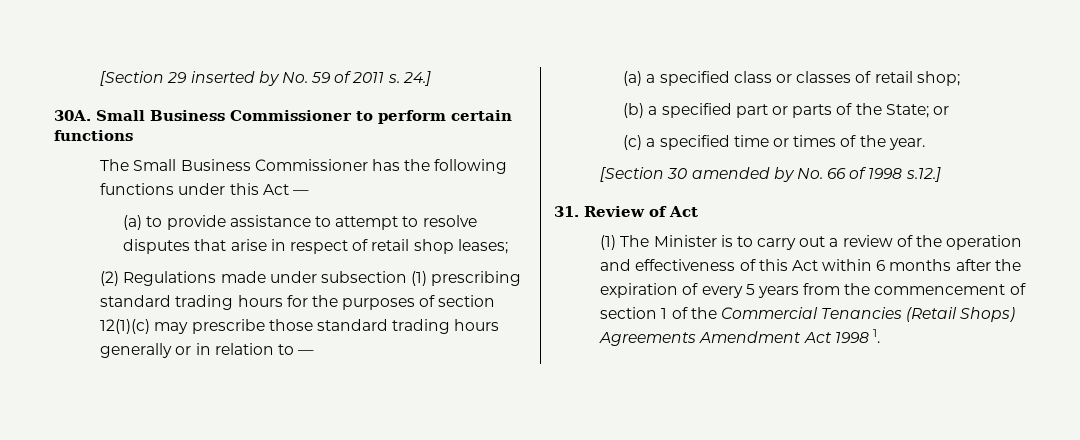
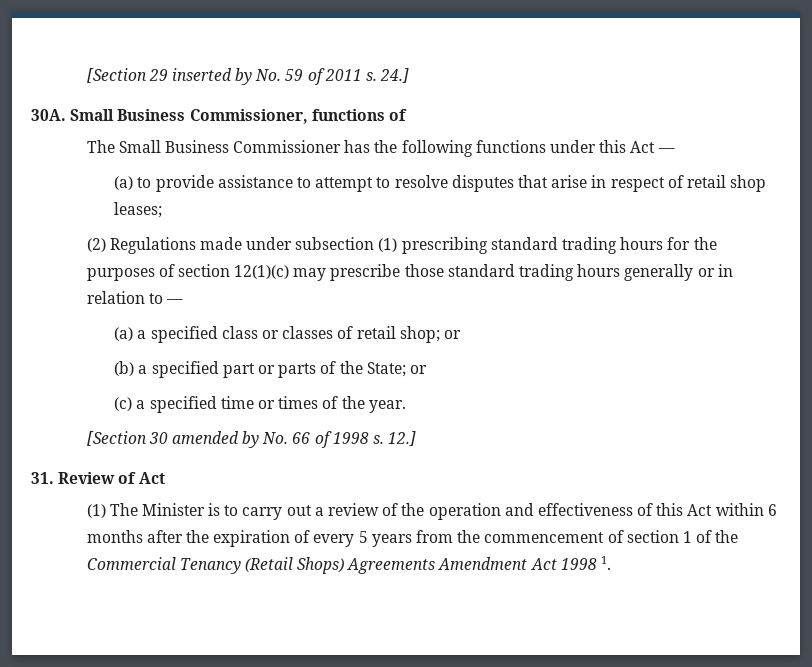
- Small Business Commissioner to perform certain functions
+ Small Business Commissioner, functions of
- (a) a specified class or classes of retail shop;
+ (a) a specified class or classes of retail shop; or
- [Section 30 amended by No. 66 of 1998 s.12.]
+ [Section 30 amended by No. 66 of 1998 s. 12.]
- (1) The Minister is to carry out a review of the operation and effectiveness of this Act within 6 months after the expiration of every 5 years from the commencement of section 1 of the Commercial Tenancies (Retail Shops) Agreements Amendment Act 1998 1.
+ (1) The Minister is to carry out a review of the operation and effectiveness of this Act within 6 months after the expiration of every 5 years from the commencement of section 1 of the Commercial Tenancy (Retail Shops) Agreements Amendment Act 1998 1.

